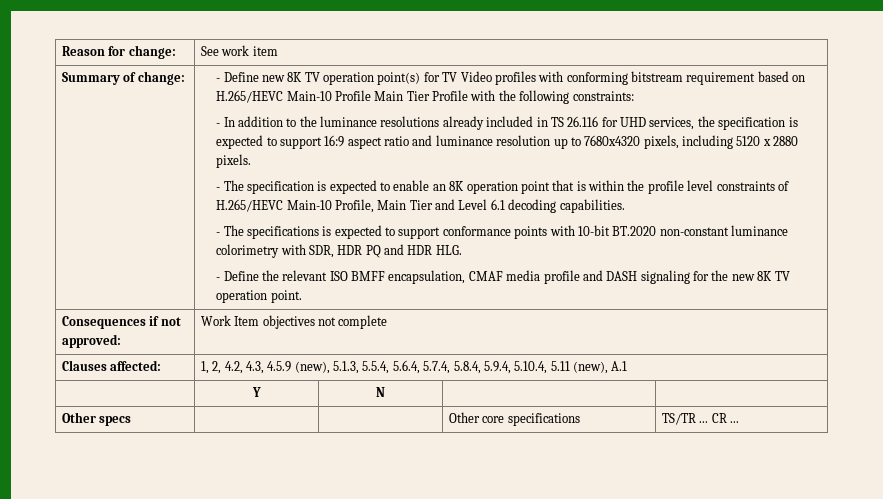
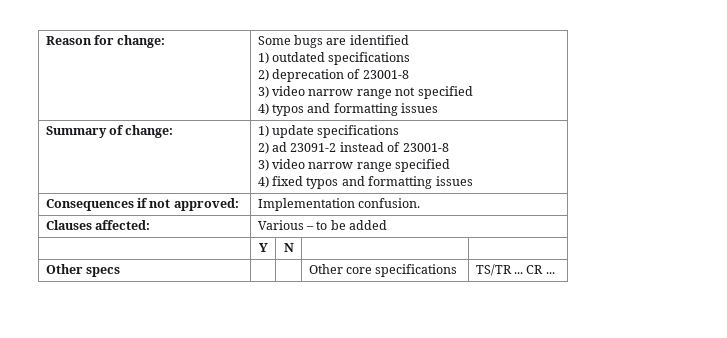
- Reason for change: | See work item
- Summary of change: | - Define new 8K TV operation point(s) for TV Video profiles with conforming bitstream requirement based on H.265/HEVC Main-10 Profile Main Tier Profile with the following constraints:
- - In addition to the luminance resolutions already included in TS 26.116 for UHD services, the specification is expected to support 16:9 aspect ratio and luminance resolution up to 7680x4320 pixels, including 5120 x 2880 pixels.
- - The specification is expected to enable an 8K operation point that is within the profile level constraints of H.265/HEVC Main-10 Profile, Main Tier and Level 6.1 decoding capabilities.
- - The specifications is expected to support conformance points with 10-bit BT.2020 non-constant luminance colorimetry with SDR, HDR PQ and HDR HLG.
- - Define the relevant ISO BMFF encapsulation, CMAF media profile and DASH signaling for the new 8K TV operation point.
- Consequences if not approved: | Work Item objectives not complete
- Clauses affected: | 1, 2, 4.2, 4.3, 4.5.9 (new), 5.1.3, 5.5.4, 5.6.4, 5.7.4, 5.8.4, 5.9.4, 5.10.4, 5.11 (new), A.1
+ Reason for change: | Some bugs are identified
+ 1) outdated specifications
+ 2) deprecation of 23001-8
+ 3) video narrow range not specified
+ 4) typos and formatting issues
+ Summary of change: | 1) update specifications
+ 2) ad 23091-2 instead of 23001-8
+ 3) video narrow range specified
+ 4) fixed typos and formatting issues
+ Consequences if not approved: | Implementation confusion.
+ Clauses affected: | Various – to be added

